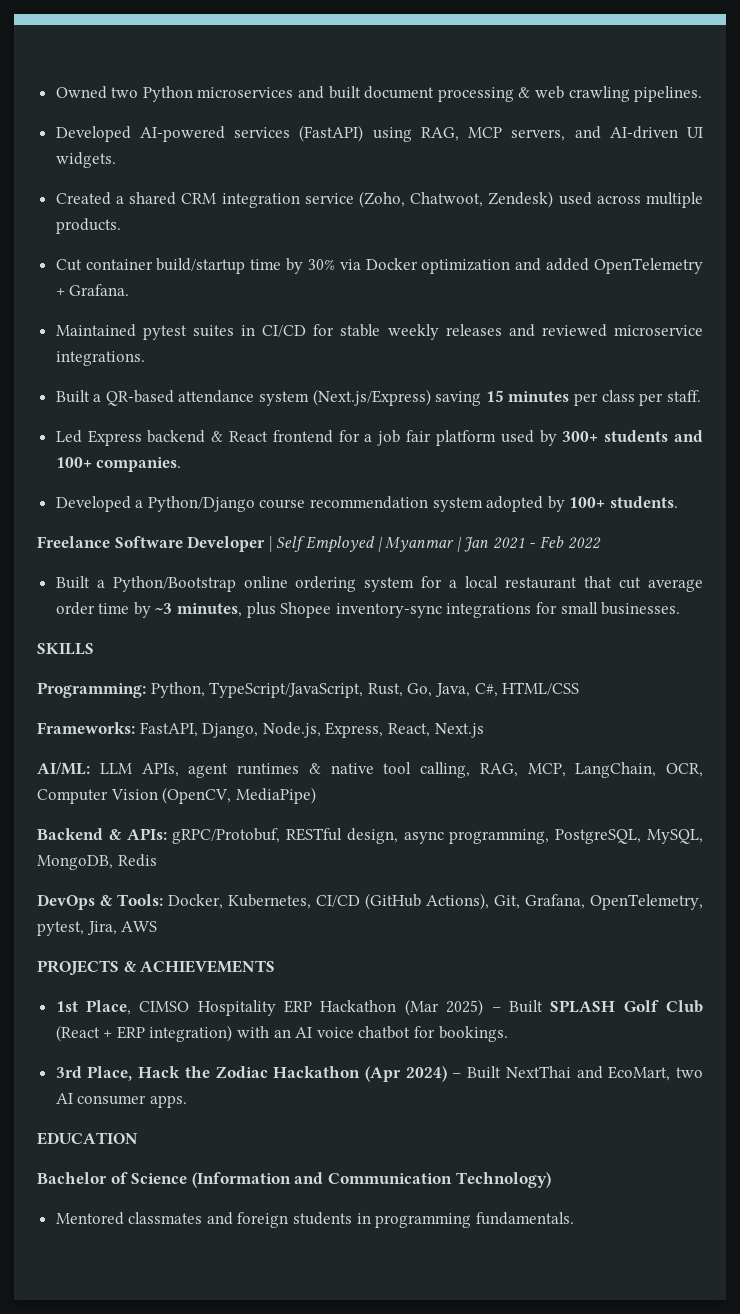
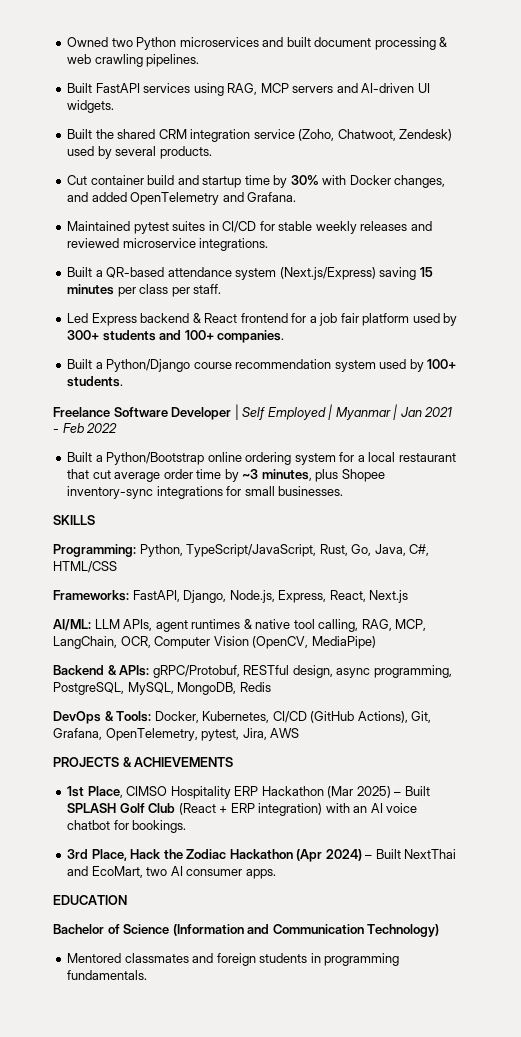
- Developed AI-powered services (FastAPI) using RAG, MCP servers, and AI-driven UI widgets.
+ Built FastAPI services using RAG, MCP servers and AI-driven UI widgets.
- Created a shared CRM integration service (Zoho, Chatwoot, Zendesk) used across multiple products.
+ Built the shared CRM integration service (Zoho, Chatwoot, Zendesk) used by several products.
- Cut container build/startup time by 30% via Docker optimization and added OpenTelemetry + Grafana.
+ Cut container build and startup time by 30% with Docker changes, and added OpenTelemetry and Grafana.
- Developed a Python/Django course recommendation system adopted by 100+ students.
+ Built a Python/Django course recommendation system used by 100+ students.

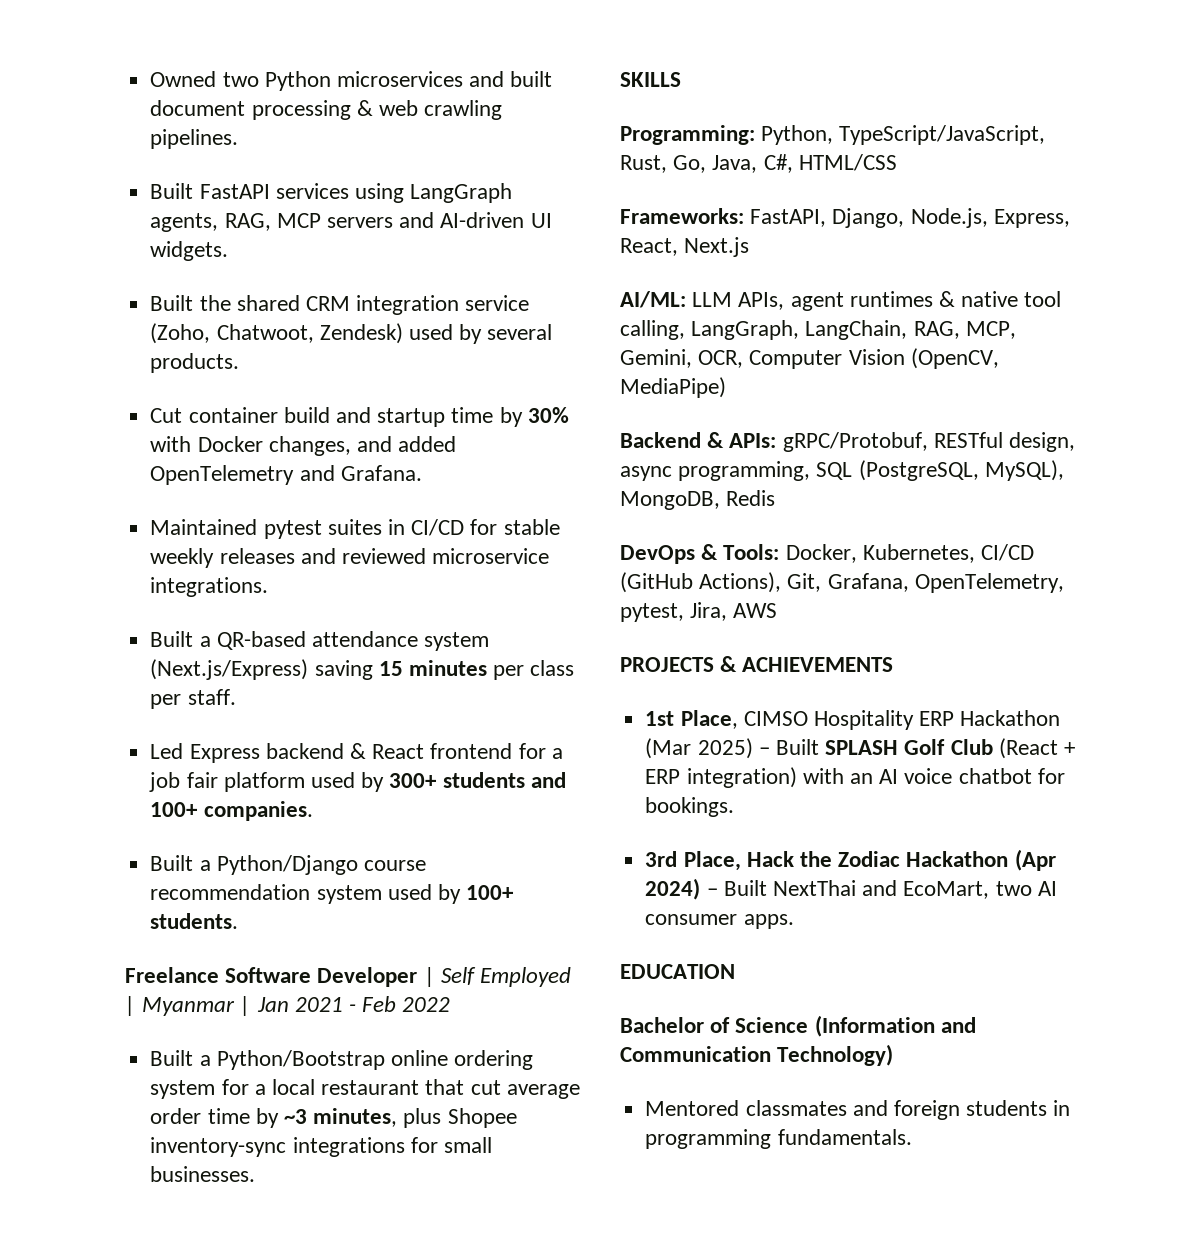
- Built FastAPI services using RAG, MCP servers and AI-driven UI widgets.
+ Built FastAPI services using LangGraph agents, RAG, MCP servers and AI-driven UI widgets.
- AI/ML: LLM APIs, agent runtimes & native tool calling, RAG, MCP, LangChain, OCR, Computer Vision (OpenCV, MediaPipe)
+ AI/ML: LLM APIs, agent runtimes & native tool calling, LangGraph, LangChain, RAG, MCP, Gemini, OCR, Computer Vision (OpenCV, MediaPipe)
- Backend & APIs: gRPC/Protobuf, RESTful design, async programming, PostgreSQL, MySQL, MongoDB, Redis
+ Backend & APIs: gRPC/Protobuf, RESTful design, async programming, SQL (PostgreSQL, MySQL), MongoDB, Redis

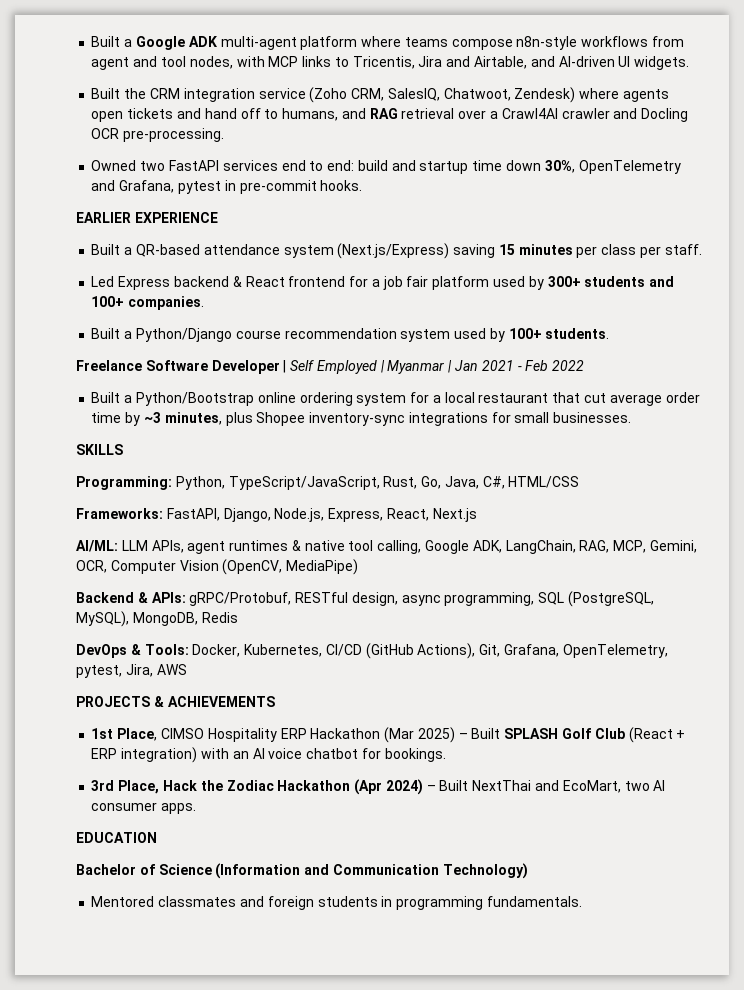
- Owned two Python microservices and built document processing & web crawling pipelines.
- Built FastAPI services using LangGraph agents, RAG, MCP servers and AI-driven UI widgets.
+ Built a Google ADK multi-agent platform where teams compose n8n-style workflows from agent and tool nodes, with MCP links to Tricentis, Jira and Airtable, and AI-driven UI widgets.
- Built the shared CRM integration service (Zoho, Chatwoot, Zendesk) used by several products.
- Cut container build and startup time by 30% with Docker changes, and added OpenTelemetry and Grafana.
- Maintained pytest suites in CI/CD for stable weekly releases and reviewed microservice integrations.
+ Built the CRM integration service (Zoho CRM, SalesIQ, Chatwoot, Zendesk) where agents open tickets and hand off to humans, and RAG retrieval over a Crawl4AI crawler and Docling OCR pre-processing.
+ Owned two FastAPI services end to end: build and startup time down 30%, OpenTelemetry and Grafana, pytest in pre-commit hooks.
+ EARLIER EXPERIENCE
- AI/ML: LLM APIs, agent runtimes & native tool calling, LangGraph, LangChain, RAG, MCP, Gemini, OCR, Computer Vision (OpenCV, MediaPipe)
+ AI/ML: LLM APIs, agent runtimes & native tool calling, Google ADK, LangChain, RAG, MCP, Gemini, OCR, Computer Vision (OpenCV, MediaPipe)

